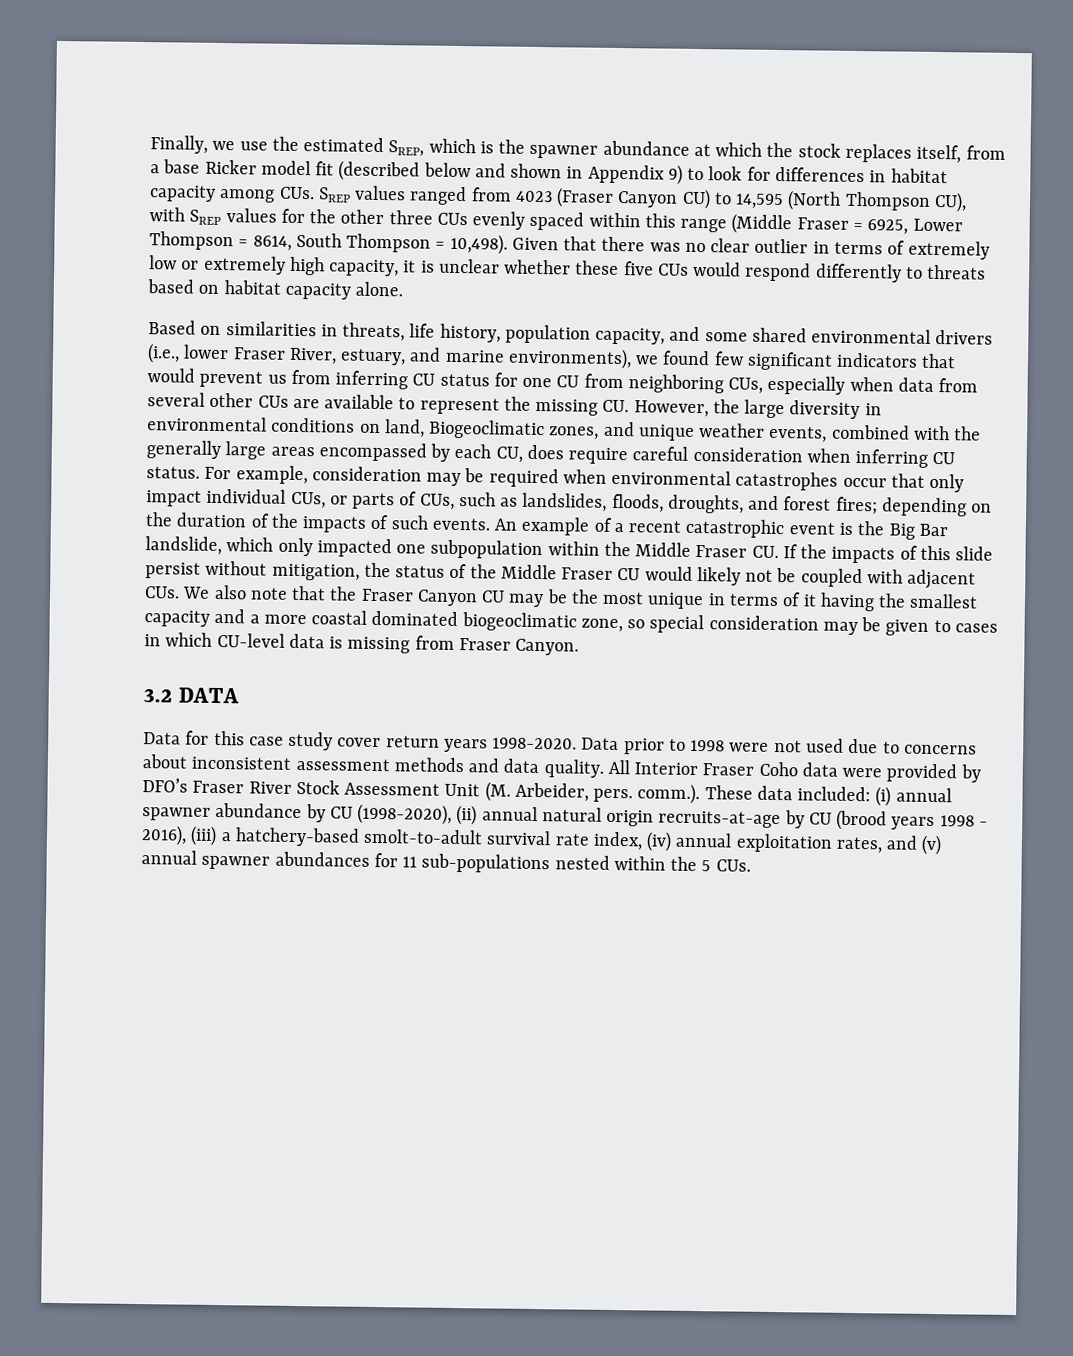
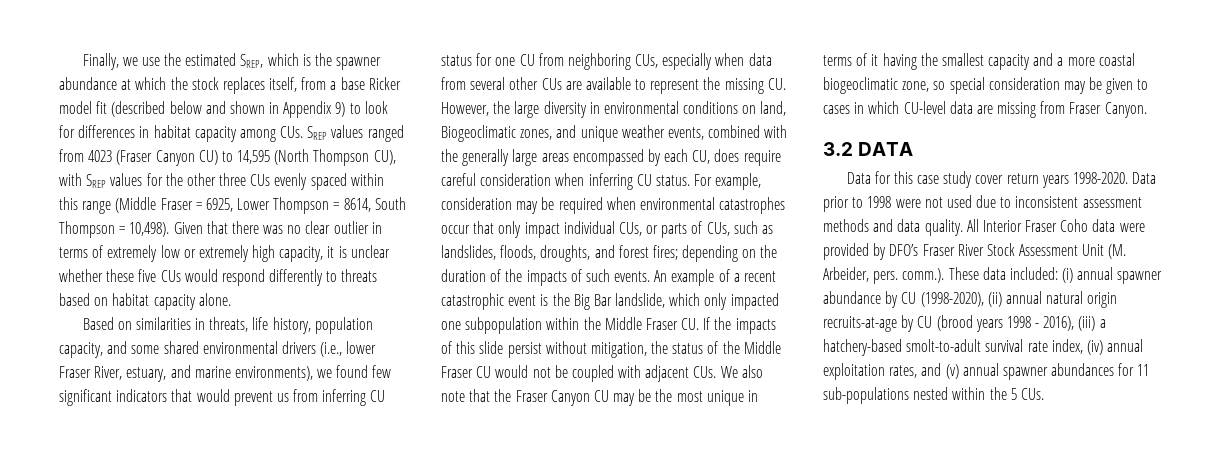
- An example of a recent catastrophic event is the Big Bar landslide, which only impacted one subpopulation within the Middle Fraser CU. If the impacts of this slide persist without mitigation, the status of the Middle Fraser CU would likely not be coupled with adjacent CUs. We also note that the Fraser Canyon CU may be the most unique in terms of it having the smallest capacity and a more coastal dominated biogeoclimatic zone, so special consideration may be given to cases in which CU-level data is missing from Fraser Canyon.
+ An example of a recent catastrophic event is the Big Bar landslide, which only impacted one subpopulation within the Middle Fraser CU. If the impacts of this slide persist without mitigation, the status of the Middle Fraser CU would not be coupled with adjacent CUs. We also note that the Fraser Canyon CU may be the most unique in terms of it having the smallest capacity and a more coastal biogeoclimatic zone, so special consideration may be given to cases in which CU-level data are missing from Fraser Canyon.
- Data prior to 1998 were not used due to concerns about inconsistent assessment methods and data quality.
+ Data prior to 1998 were not used due to inconsistent assessment methods and data quality.

